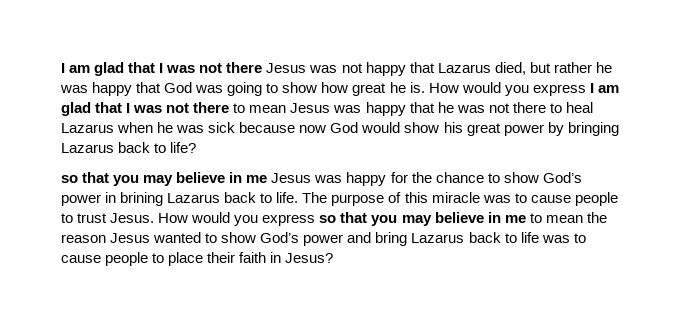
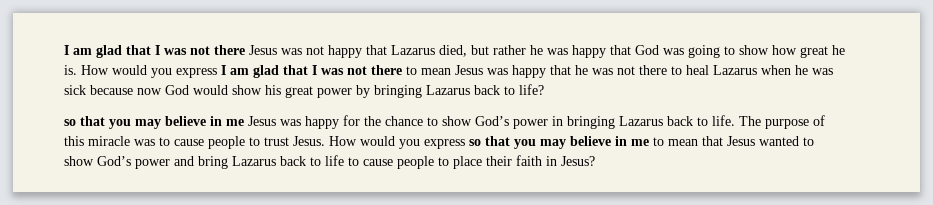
- so that you may believe in me Jesus was happy for the chance to show God’s power in brining Lazarus back to life.
+ so that you may believe in me Jesus was happy for the chance to show God’s power in bringing Lazarus back to life.
- How would you express so that you may believe in me to mean the reason Jesus wanted to show God’s power and bring Lazarus back to life was to cause people to place their faith in Jesus?
+ How would you express so that you may believe in me to mean that Jesus wanted to show God’s power and bring Lazarus back to life to cause people to place their faith in Jesus?

